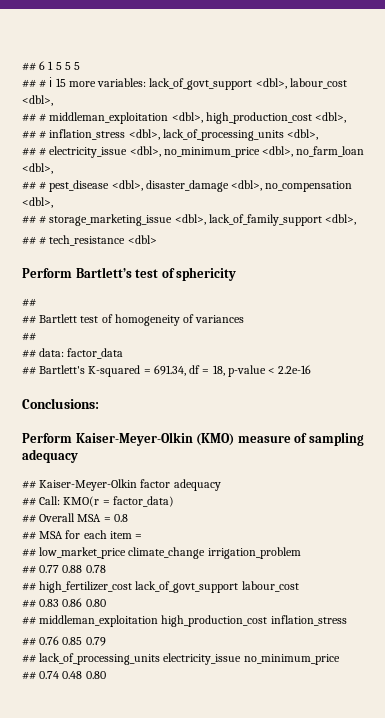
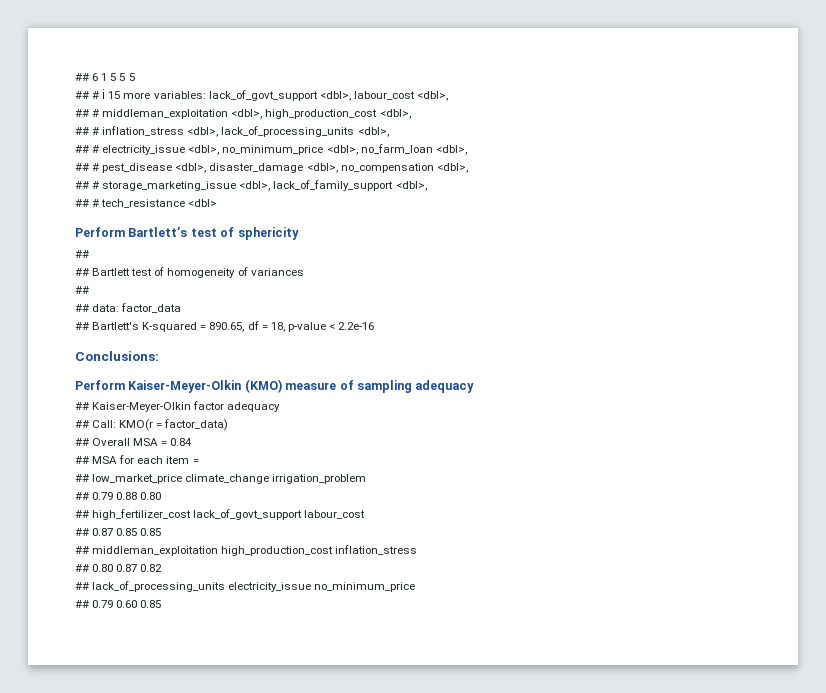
- ## Bartlett's K-squared = 691.34, df = 18, p-value < 2.2e-16
+ ## Bartlett's K-squared = 890.65, df = 18, p-value < 2.2e-16
- ## Overall MSA = 0.8
+ ## Overall MSA = 0.84
- ## 0.77 0.88 0.78
+ ## 0.79 0.88 0.80
- ## 0.83 0.86 0.80
+ ## 0.87 0.85 0.85
- ## 0.76 0.85 0.79
+ ## 0.80 0.87 0.82
- ## 0.74 0.48 0.80
+ ## 0.79 0.60 0.85

